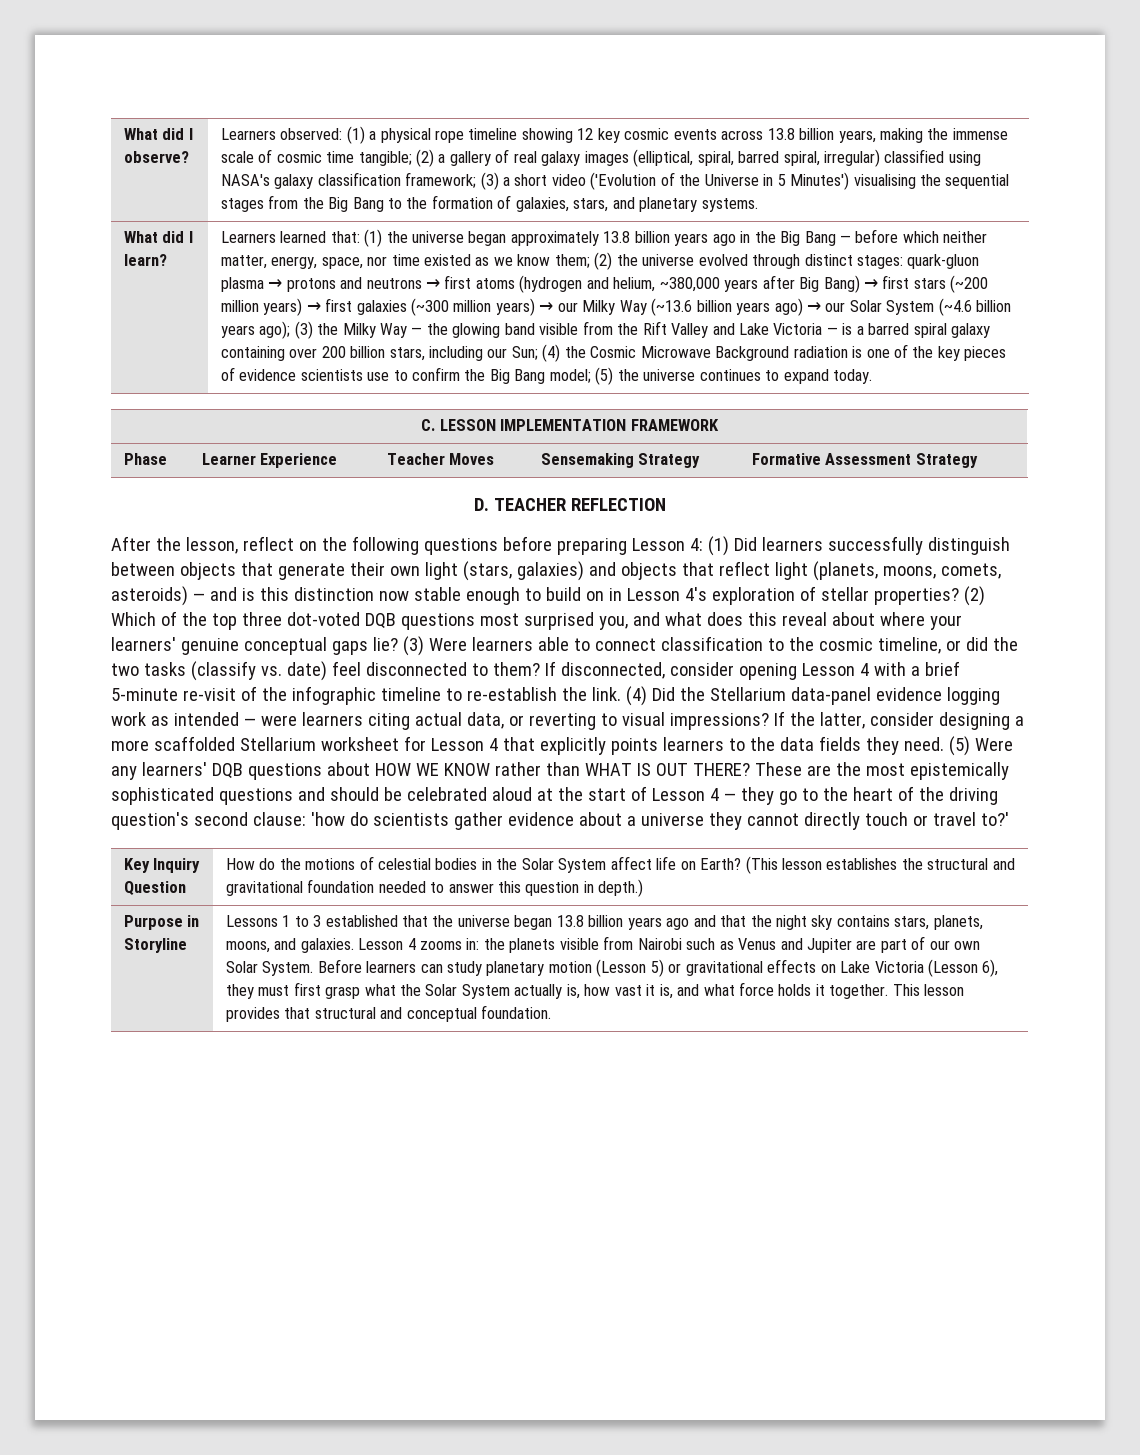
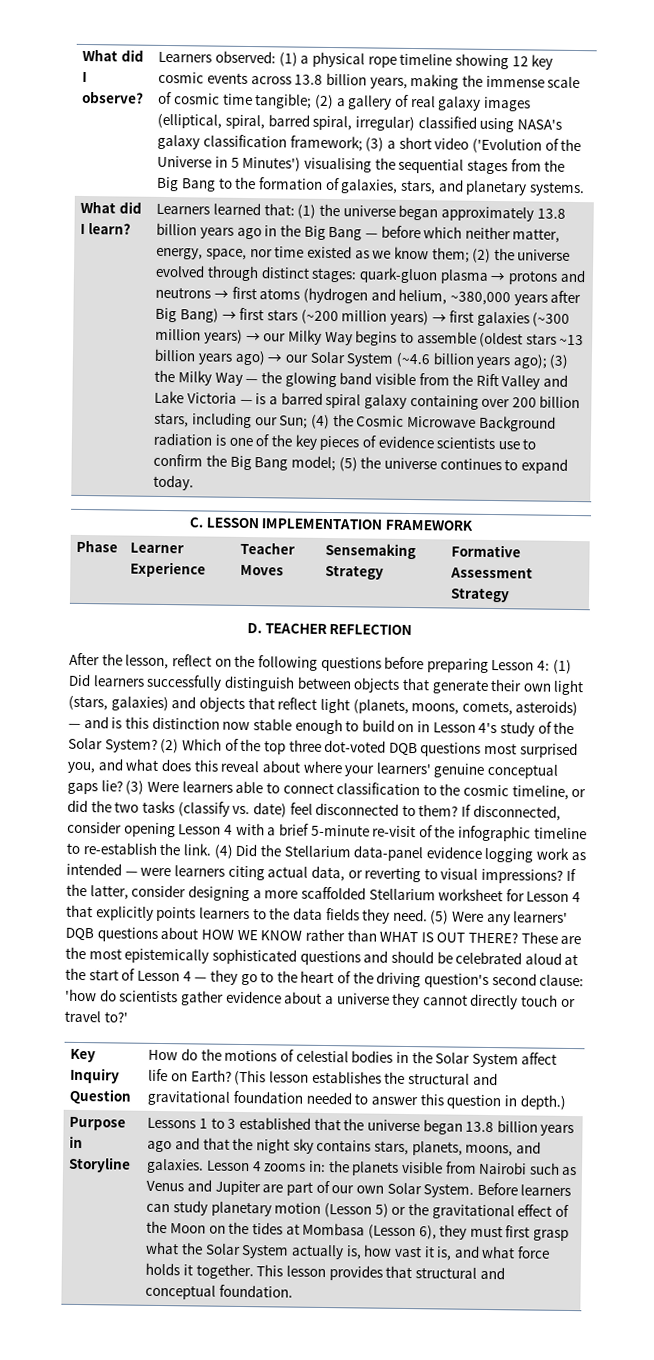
- quark-gluon plasma → protons and neutrons → first atoms (hydrogen and helium, ~380,000 years after Big Bang) → first stars (~200 million years) → first galaxies (~300 million years) → our Milky Way (~13.6 billion years ago) → our Solar System (~4.6 billion years ago);
+ quark-gluon plasma → protons and neutrons → first atoms (hydrogen and helium, ~380,000 years after Big Bang) → first stars (~200 million years) → first galaxies (~300 million years) → our Milky Way begins to assemble (oldest stars ~13 billion years ago) → our Solar System (~4.6 billion years ago);
- After the lesson, reflect on the following questions before preparing Lesson 4: (1) Did learners successfully distinguish between objects that generate their own light (stars, galaxies) and objects that reflect light (planets, moons, comets, asteroids) — and is this distinction now stable enough to build on in Lesson 4's exploration of stellar properties?
+ After the lesson, reflect on the following questions before preparing Lesson 4: (1) Did learners successfully distinguish between objects that generate their own light (stars, galaxies) and objects that reflect light (planets, moons, comets, asteroids) — and is this distinction now stable enough to build on in Lesson 4's study of the Solar System?
- Before learners can study planetary motion (Lesson 5) or gravitational effects on Lake Victoria (Lesson 6), they must first grasp what the Solar System actually is, how vast it is, and what force holds it together.
+ Before learners can study planetary motion (Lesson 5) or the gravitational effect of the Moon on the tides at Mombasa (Lesson 6), they must first grasp what the Solar System actually is, how vast it is, and what force holds it together.

